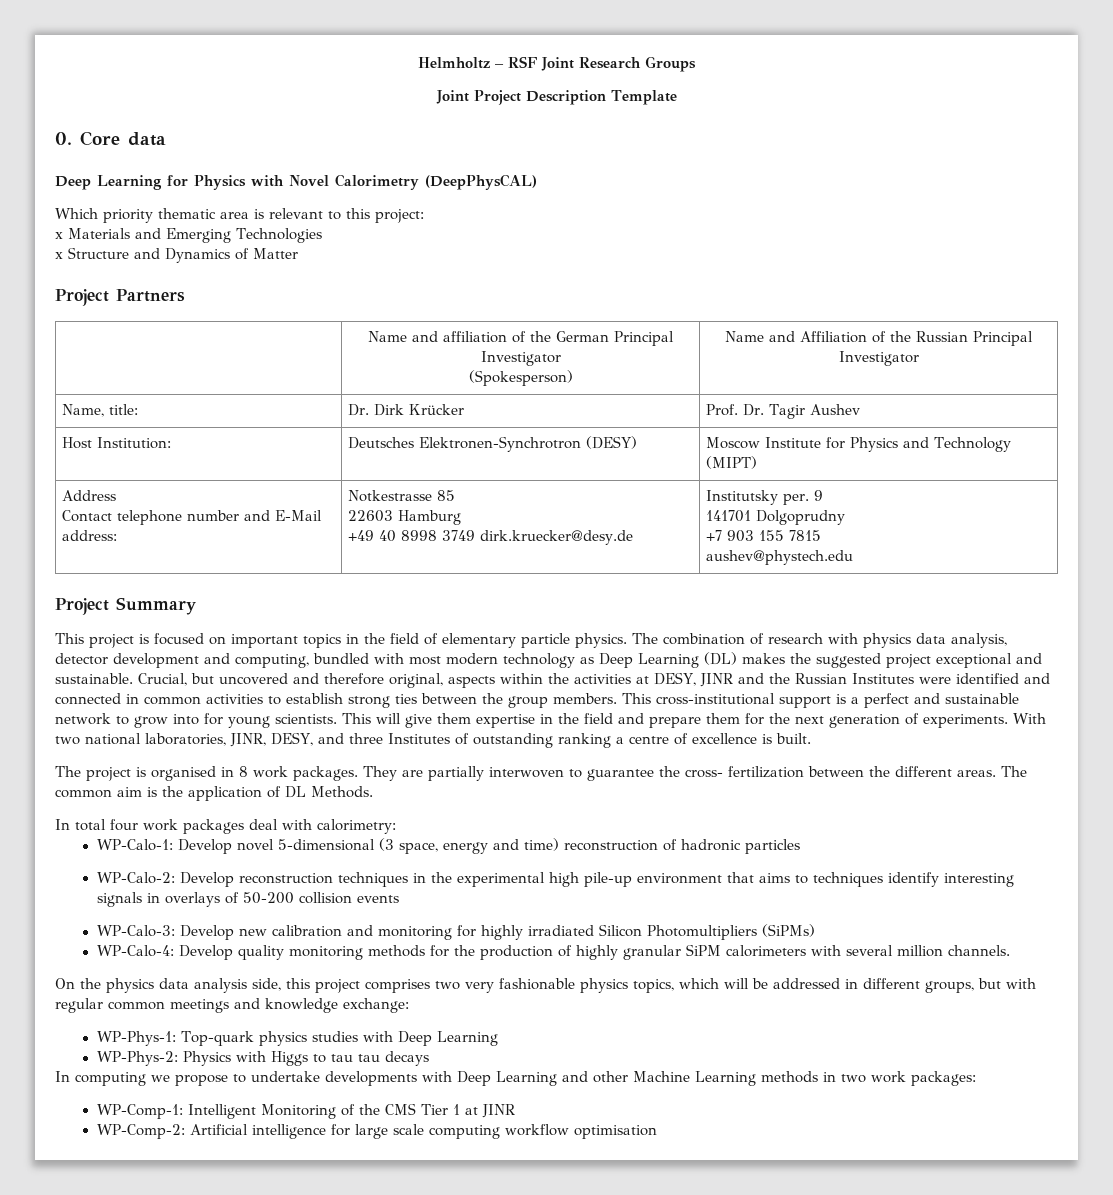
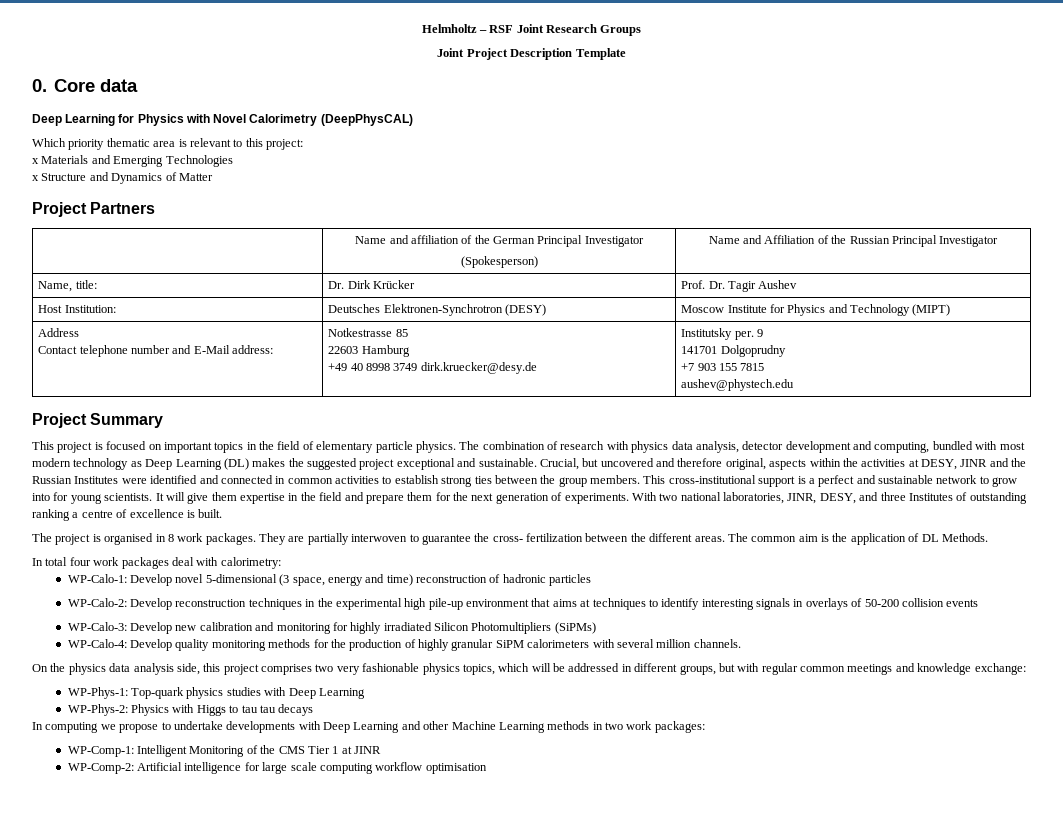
- This will give them expertise in the field and prepare them for the next generation of experiments.
+ It will give them expertise in the field and prepare them for the next generation of experiments.
- WP-Calo-2: Develop reconstruction techniques in the experimental high pile-up environment that aims to techniques identify interesting signals in overlays of 50-200 collision events
+ WP-Calo-2: Develop reconstruction techniques in the experimental high pile-up environment that aims at techniques to identify interesting signals in overlays of 50-200 collision events

